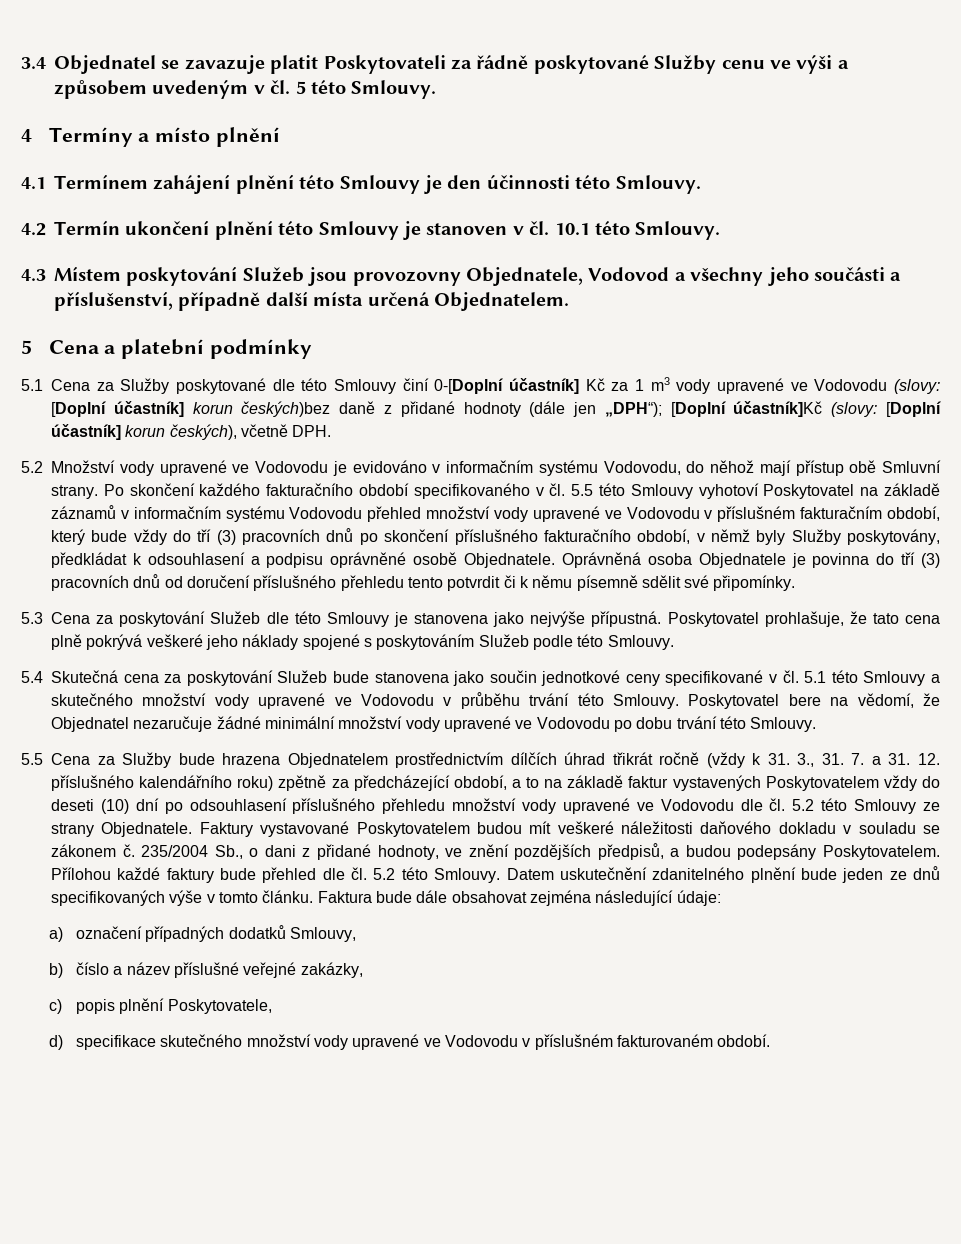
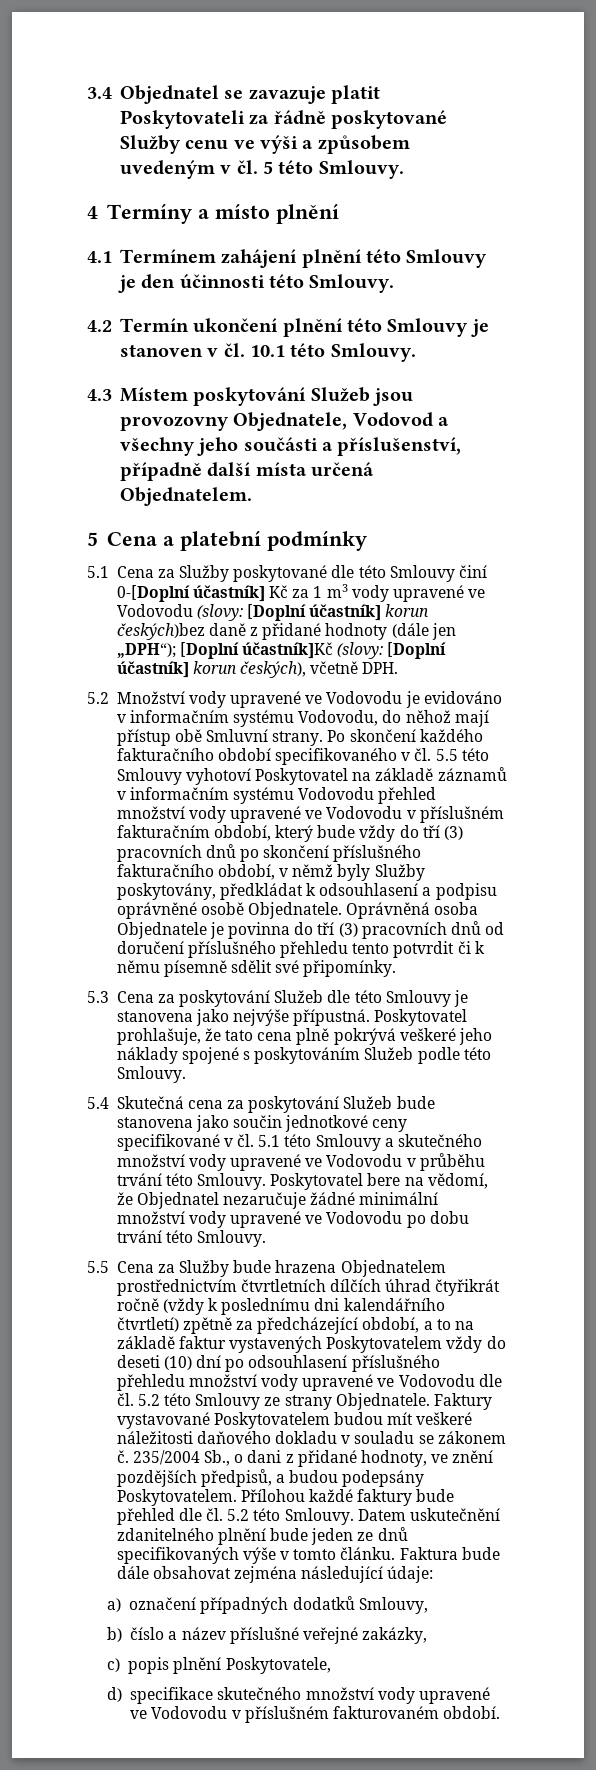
- 5.5 Cena za Služby bude hrazena Objednatelem prostřednictvím dílčích úhrad třikrát ročně (vždy k 31. 3., 31. 7. a 31. 12. příslušného kalendářního roku) zpětně za předcházející období, a to na základě faktur vystavených Poskytovatelem vždy do deseti (10) dní po odsouhlasení příslušného přehledu množství vody upravené ve Vodovodu dle čl. 5.2 této Smlouvy ze strany Objednatele.
+ 5.5 Cena za Služby bude hrazena Objednatelem prostřednictvím čtvrtletních dílčích úhrad čtyřikrát ročně (vždy k poslednímu dni kalendářního čtvrtletí) zpětně za předcházející období, a to na základě faktur vystavených Poskytovatelem vždy do deseti (10) dní po odsouhlasení příslušného přehledu množství vody upravené ve Vodovodu dle čl. 5.2 této Smlouvy ze strany Objednatele.

